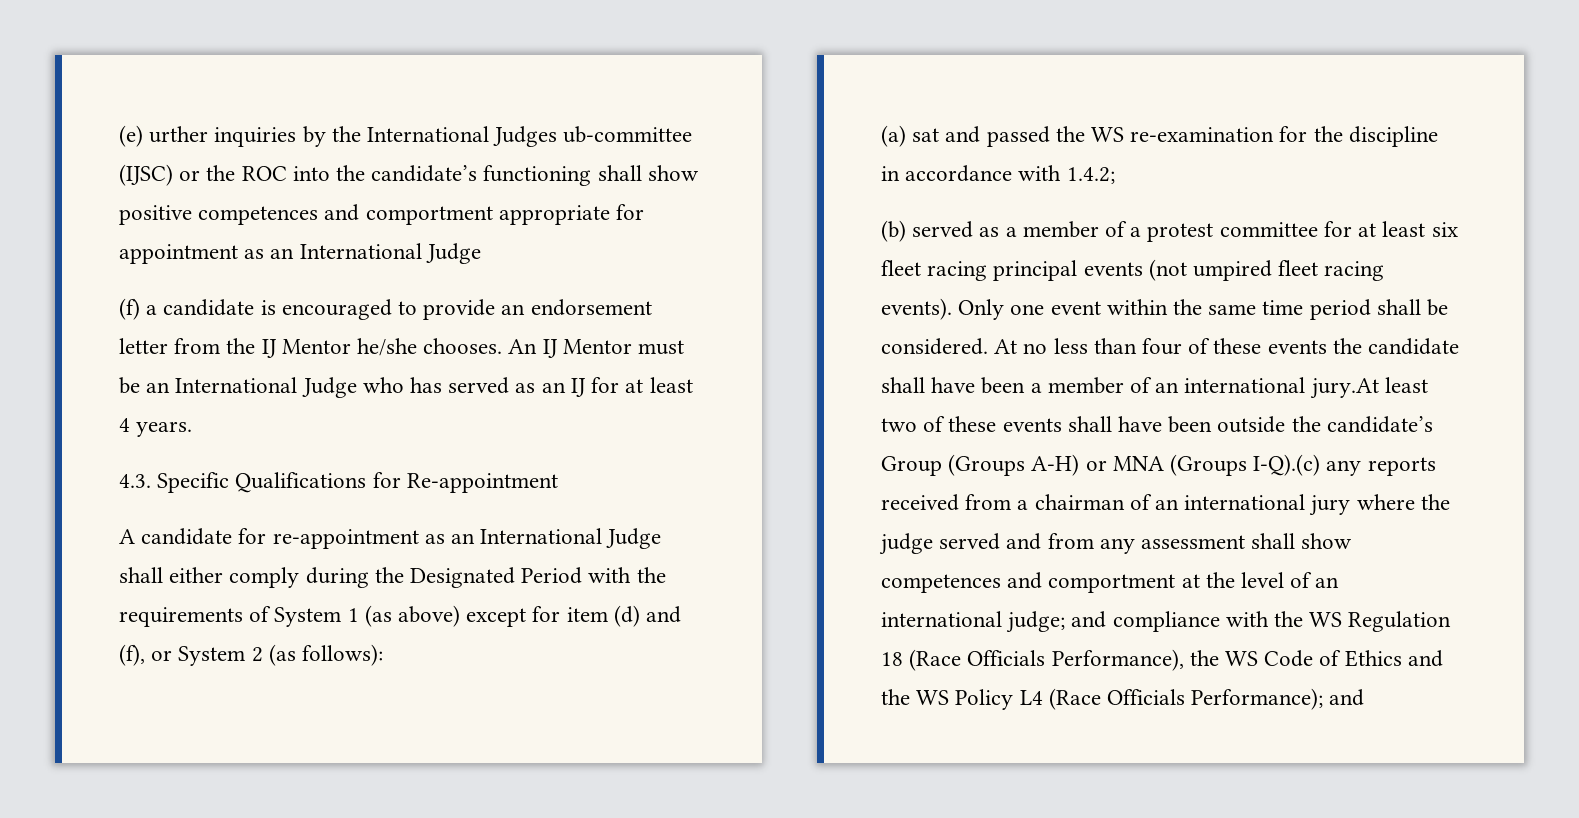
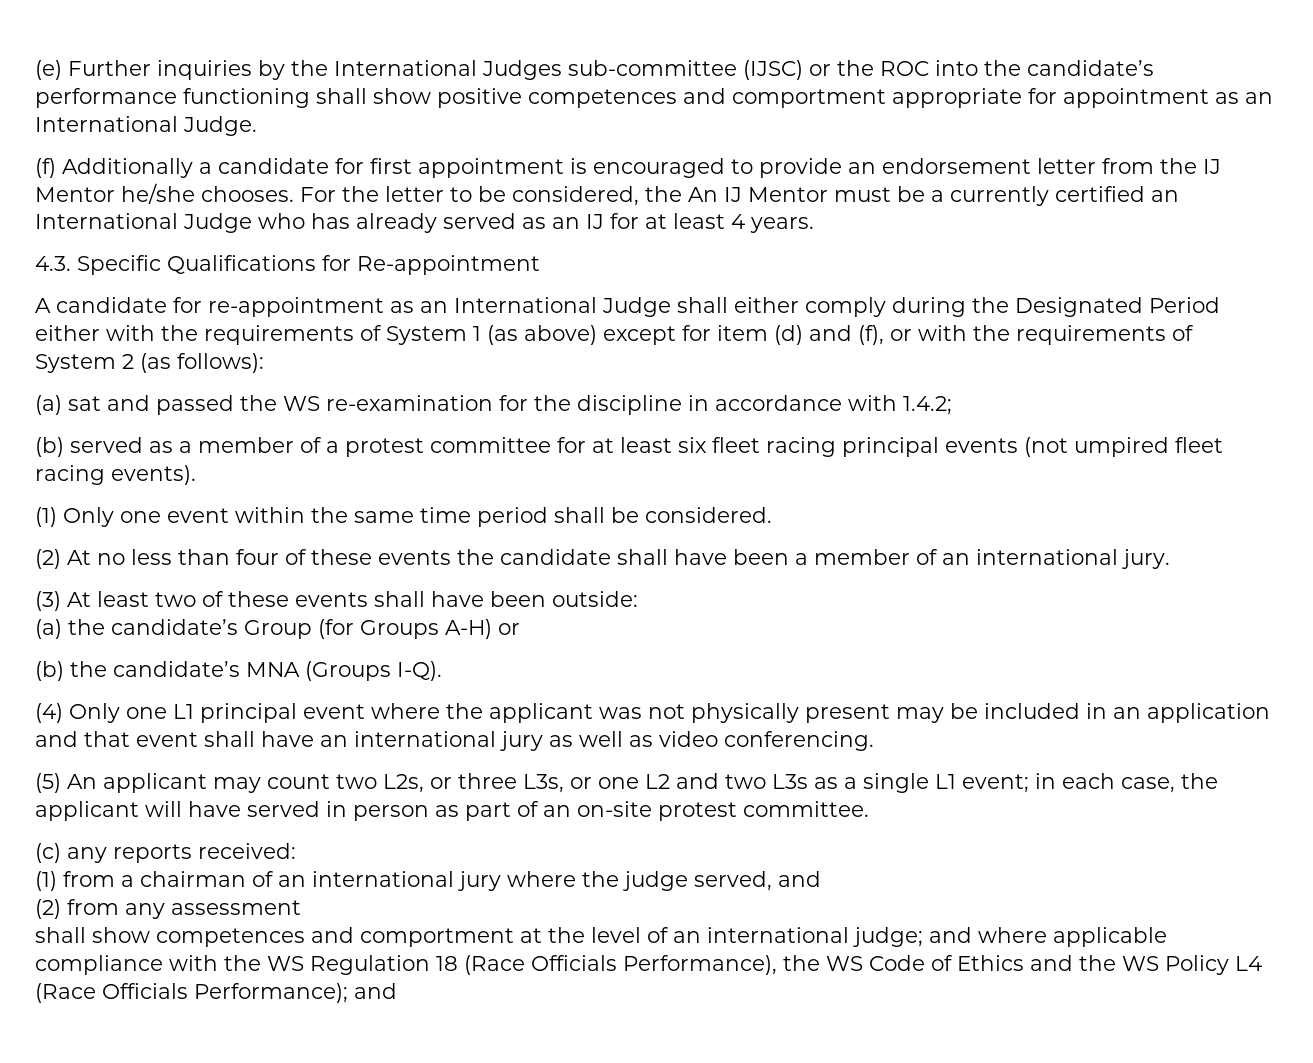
- (e) urther inquiries by the International Judges ub-committee (IJSC) or the ROC into the candidate’s functioning shall show positive competences and comportment appropriate for appointment as an International Judge
+ (e) Further inquiries by the International Judges sub-committee (IJSC) or the ROC into the candidate’s performance functioning shall show positive competences and comportment appropriate for appointment as an International Judge.
- (f) a candidate is encouraged to provide an endorsement letter from the IJ Mentor he/she chooses.
+ (f) Additionally a candidate for first appointment is encouraged to provide an endorsement letter from the IJ Mentor he/she chooses.
- An IJ Mentor must be an International Judge who has served as an IJ for at least 4 years.
+ For the letter to be considered, the An IJ Mentor must be a currently certified an International Judge who has already served as an IJ for at least 4 years.
- A candidate for re-appointment as an International Judge shall either comply during the Designated Period with the requirements of System 1 (as above) except for item (d) and (f), or System 2 (as follows):
+ A candidate for re-appointment as an International Judge shall either comply during the Designated Period either with the requirements of System 1 (as above) except for item (d) and (f), or with the requirements of System 2 (as follows):
- (b) served as a member of a protest committee for at least six fleet racing principal events (not umpired fleet racing events). Only one event within the same time period shall be considered. At no less than four of these events the candidate shall have been a member of an international jury.At least two of these events shall have been outside the candidate’s Group (Groups A-H) or MNA (Groups I-Q).(c) any reports received from a chairman of an international jury where the judge served and from any assessment shall show competences and comportment at the level of an international judge;
+ (b) served as a member of a protest committee for at least six fleet racing principal events (not umpired fleet racing events).
+ (1) Only one event within the same time period shall be considered.
+ (2) At no less than four of these events the candidate shall have been a member of an international jury.
+ (3) At least two of these events shall have been outside:
+ (a) the candidate’s Group (for Groups A-H) or
+ (b) the candidate’s MNA (Groups I-Q).
+ (4) Only one L1 principal event where the applicant was not physically present may be included in an application and that event shall have an international jury as well as video conferencing.
+ (5) An applicant may count two L2s, or three L3s, or one L2 and two L3s as a single L1 event; in each case, the applicant will have served in person as part of an on-site protest committee.
+ (c) any reports received:
+ (1) from a chairman of an international jury where the judge served, and
+ (2) from any assessment
+ shall show competences and comportment at the level of an international judge;
- and compliance with the WS Regulation 18 (Race Officials Performance), the WS Code of Ethics and the WS Policy L4 (Race Officials Performance);
+ and where applicable compliance with the WS Regulation 18 (Race Officials Performance), the WS Code of Ethics and the WS Policy L4 (Race Officials Performance);

